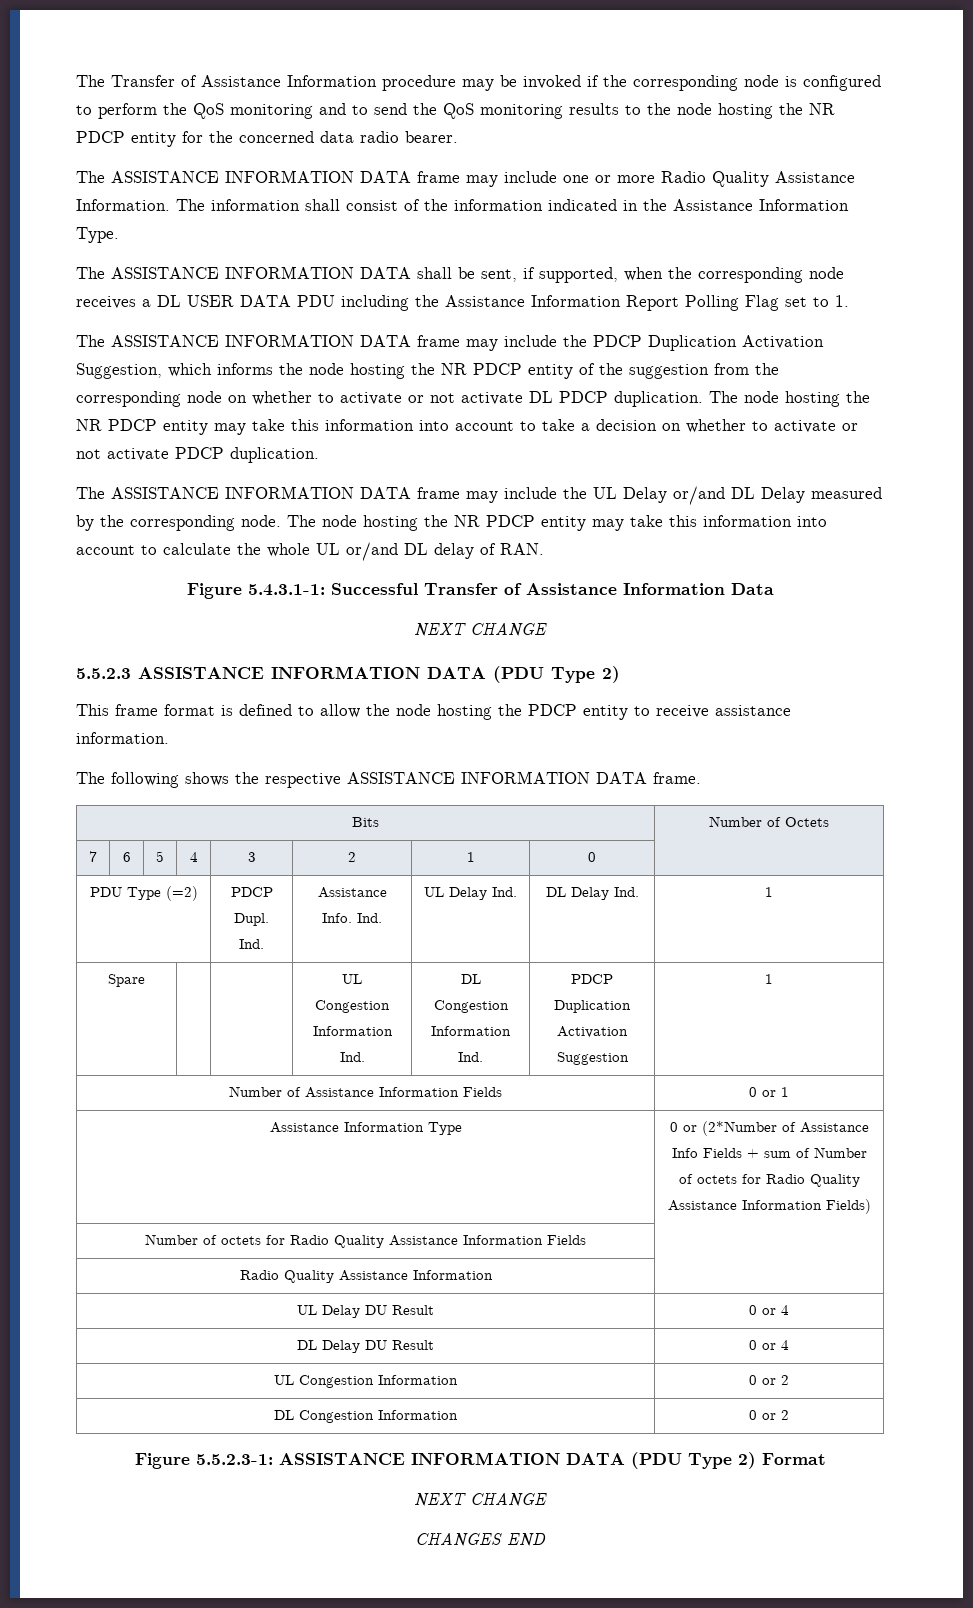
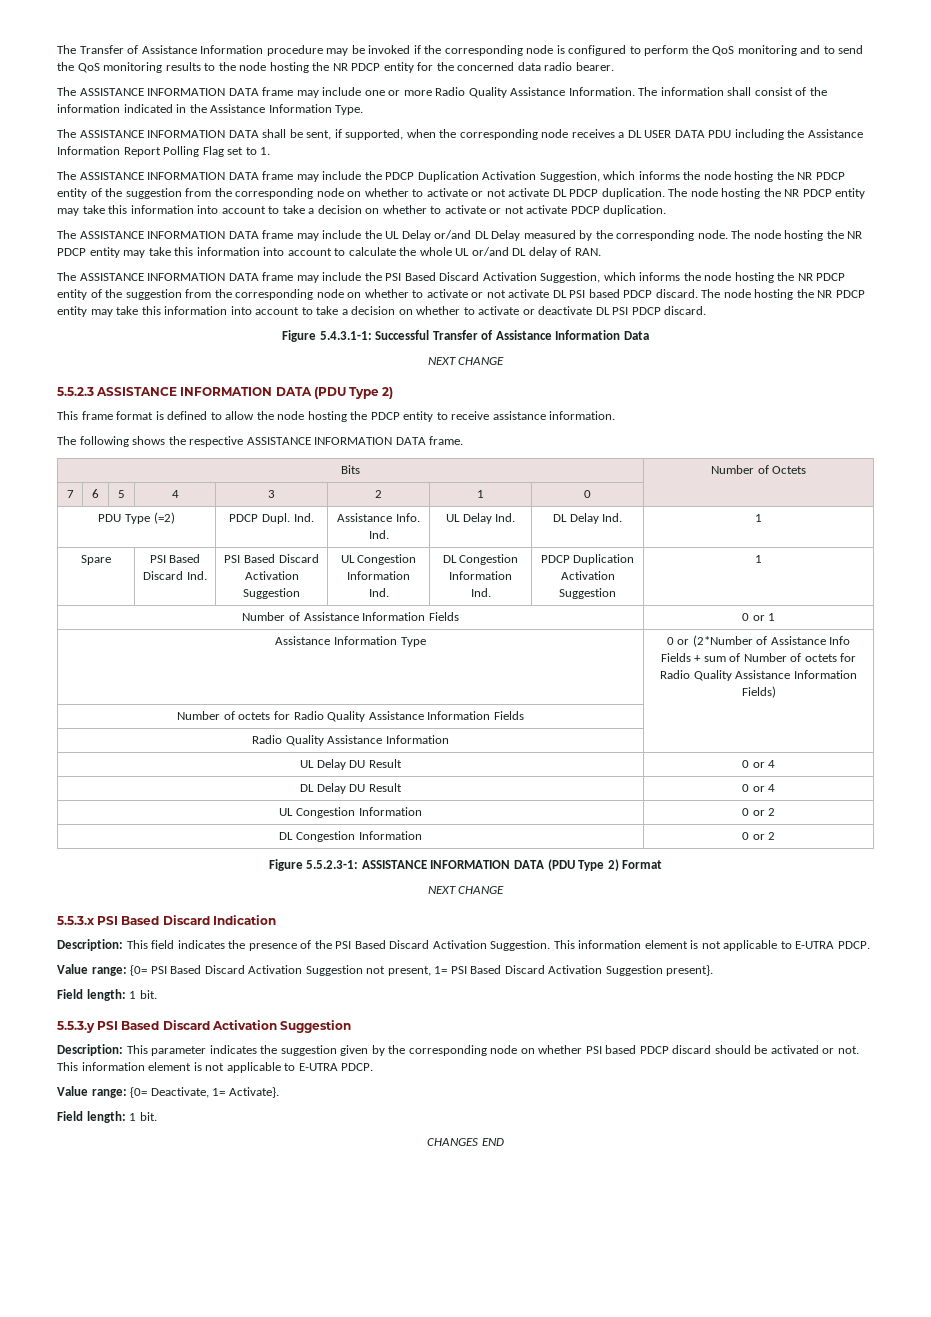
+ The ASSISTANCE INFORMATION DATA frame may include the PSI Based Discard Activation Suggestion, which informs the node hosting the NR PDCP entity of the suggestion from the corresponding node on whether to activate or not activate DL PSI based PDCP discard. The node hosting the NR PDCP entity may take this information into account to take a decision on whether to activate or deactivate DL PSI PDCP discard.
- Spare | | | UL Congestion Information Ind. | DL Congestion Information Ind. | PDCP Duplication Activation Suggestion | 1
+ Spare | PSI Based Discard Ind. | PSI Based Discard Activation Suggestion | UL Congestion Information Ind. | DL Congestion Information Ind. | PDCP Duplication Activation Suggestion | 1
+ 5.5.3.x PSI Based Discard Indication
+ Description: This field indicates the presence of the PSI Based Discard Activation Suggestion. This information element is not applicable to E-UTRA PDCP.
+ Value range: {0= PSI Based Discard Activation Suggestion not present, 1= PSI Based Discard Activation Suggestion present}.
+ Field length: 1 bit.
+ 5.5.3.y PSI Based Discard Activation Suggestion
+ Description: This parameter indicates the suggestion given by the corresponding node on whether PSI based PDCP discard should be activated or not. This information element is not applicable to E-UTRA PDCP.
+ Value range: {0= Deactivate, 1= Activate}.
+ Field length: 1 bit.

